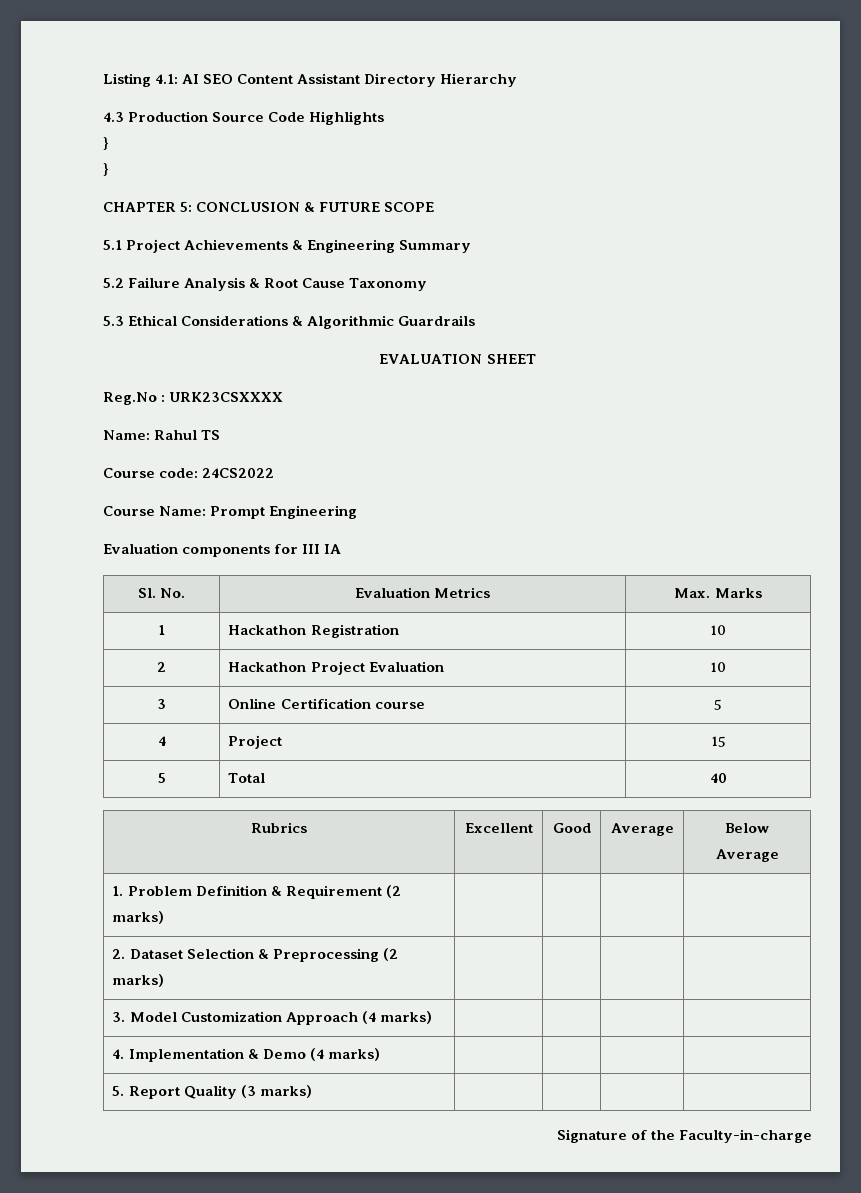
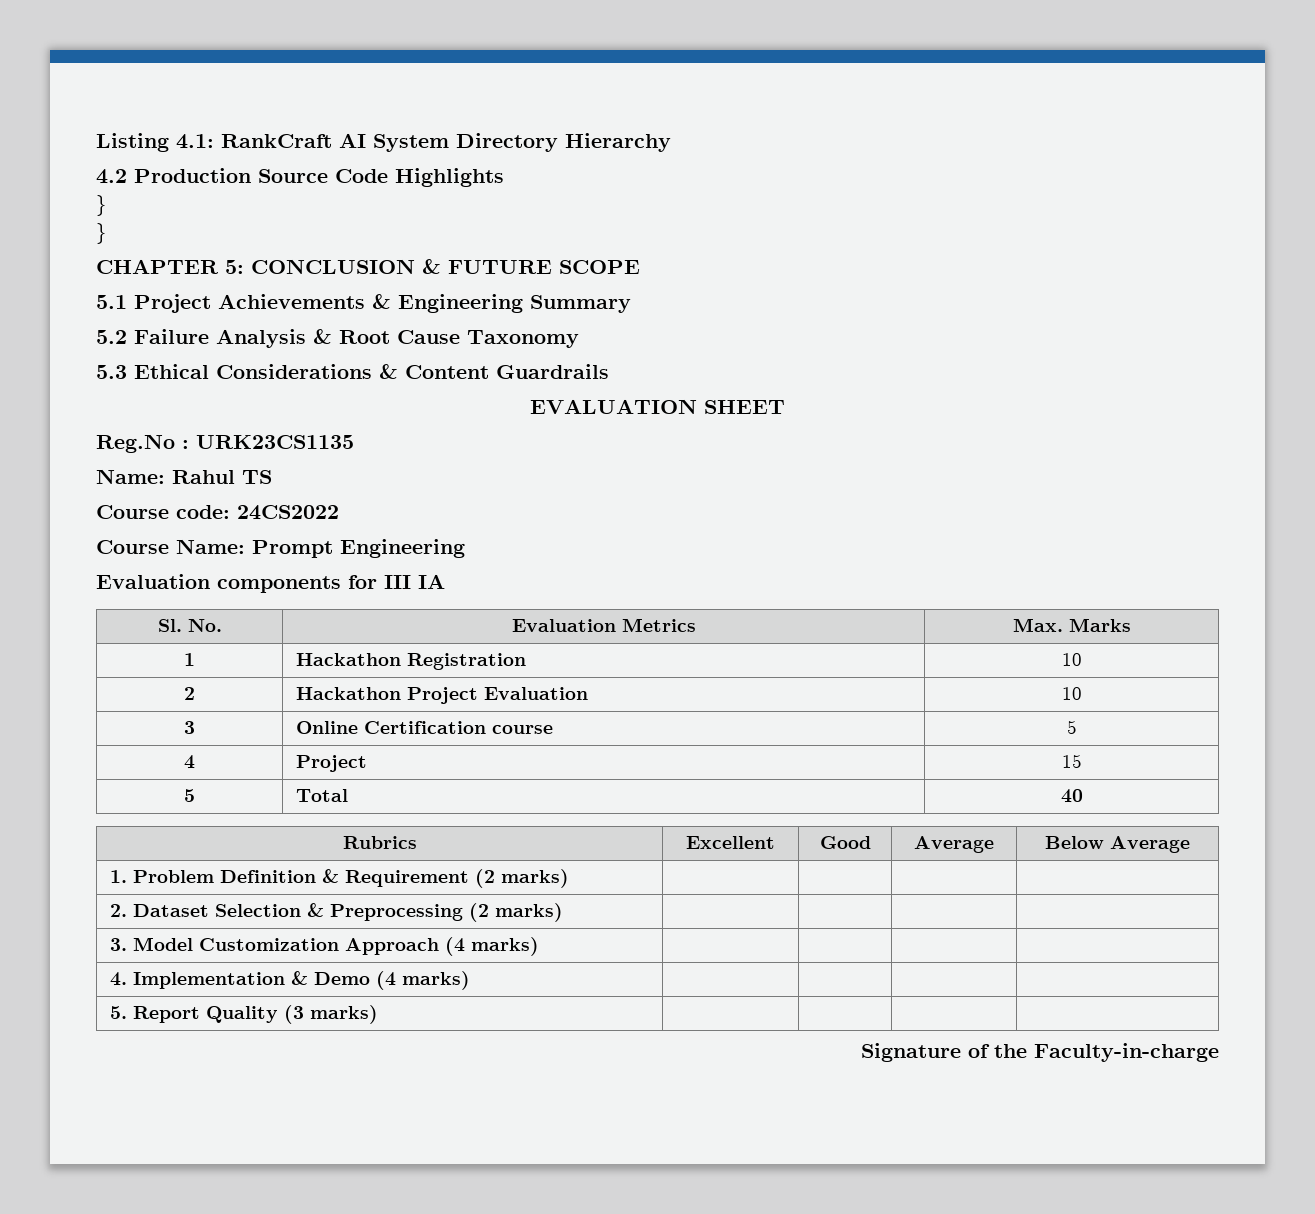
- Listing 4.1: AI SEO Content Assistant Directory Hierarchy
+ Listing 4.1: RankCraft AI System Directory Hierarchy
- 4.3 Production Source Code Highlights
+ 4.2 Production Source Code Highlights
- 5.3 Ethical Considerations & Algorithmic Guardrails
+ 5.3 Ethical Considerations & Content Guardrails
- Reg.No : URK23CSXXXX
+ Reg.No : URK23CS1135

